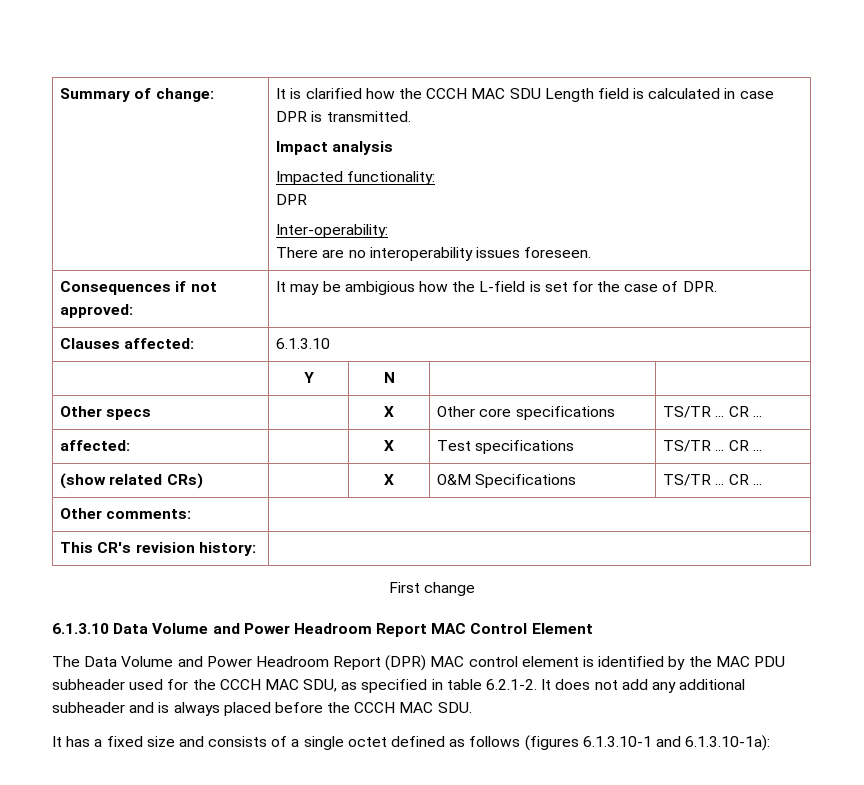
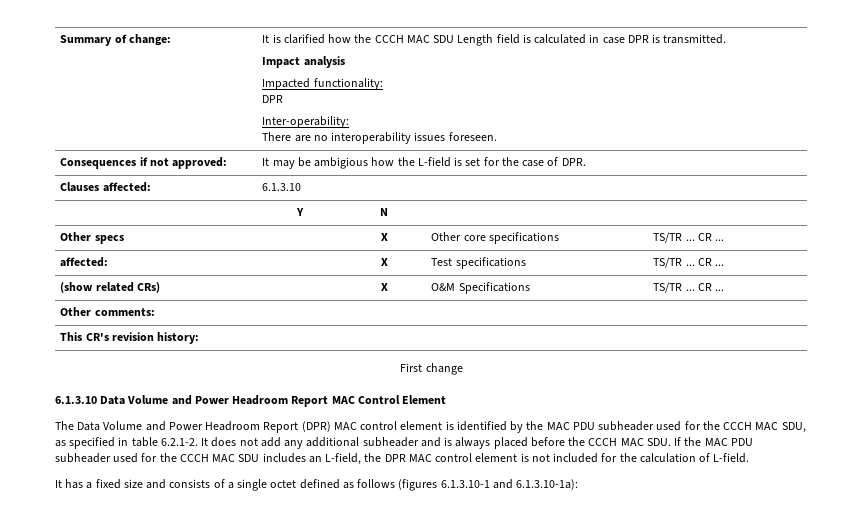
- The Data Volume and Power Headroom Report (DPR) MAC control element is identified by the MAC PDU subheader used for the CCCH MAC SDU, as specified in table 6.2.1-2. It does not add any additional subheader and is always placed before the CCCH MAC SDU.
+ The Data Volume and Power Headroom Report (DPR) MAC control element is identified by the MAC PDU subheader used for the CCCH MAC SDU, as specified in table 6.2.1-2. It does not add any additional subheader and is always placed before the CCCH MAC SDU. If the MAC PDU subheader used for the CCCH MAC SDU includes an L-field, the DPR MAC control element is not included for the calculation of L-field.

